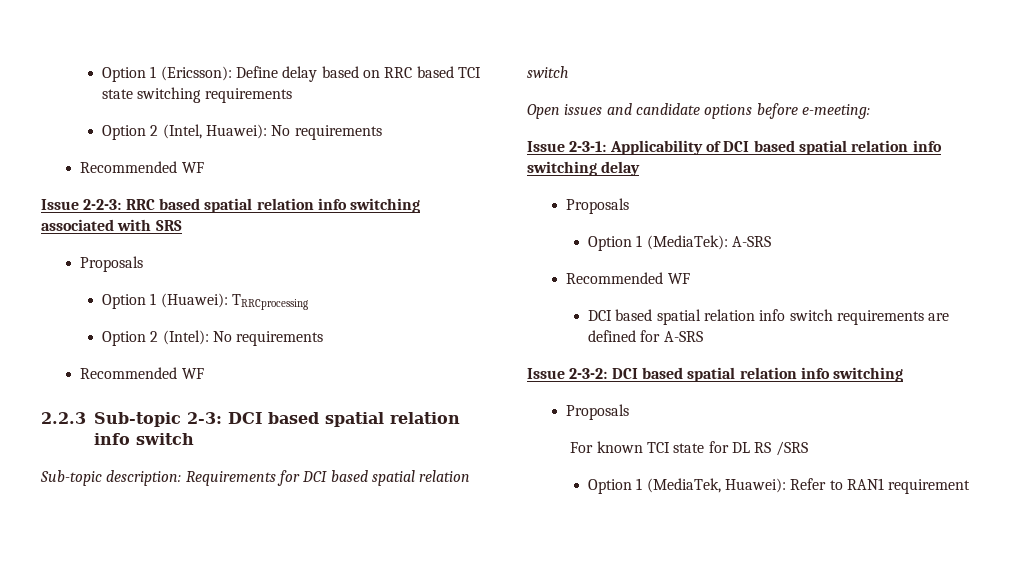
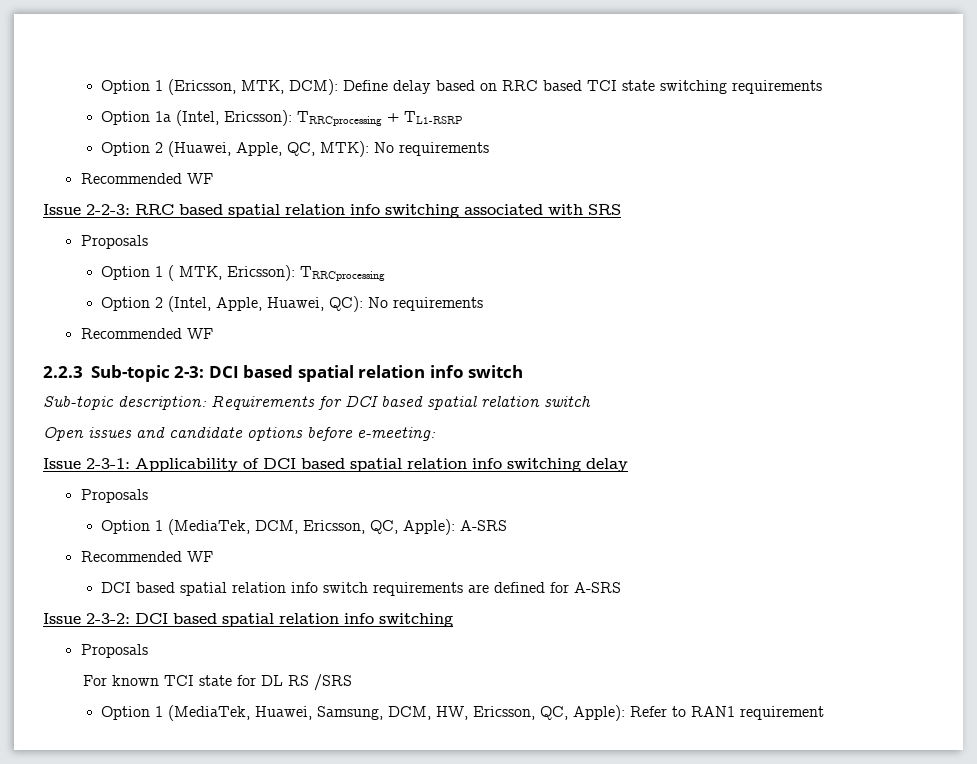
- Option 1 (Ericsson): Define delay based on RRC based TCI state switching requirements
+ Option 1 (Ericsson, MTK, DCM): Define delay based on RRC based TCI state switching requirements
- Option 2 (Intel, Huawei): No requirements
+ Option 1a (Intel, Ericsson): TRRCprocessing + TL1-RSRP
+ Option 2 (Huawei, Apple, QC, MTK): No requirements
- Option 1 (Huawei): TRRCprocessing
+ Option 1 ( MTK, Ericsson): TRRCprocessing
- Option 2 (Intel): No requirements
+ Option 2 (Intel, Apple, Huawei, QC): No requirements
- Option 1 (MediaTek): A-SRS
+ Option 1 (MediaTek, DCM, Ericsson, QC, Apple): A-SRS
- Option 1 (MediaTek, Huawei): Refer to RAN1 requirement
+ Option 1 (MediaTek, Huawei, Samsung, DCM, HW, Ericsson, QC, Apple): Refer to RAN1 requirement

